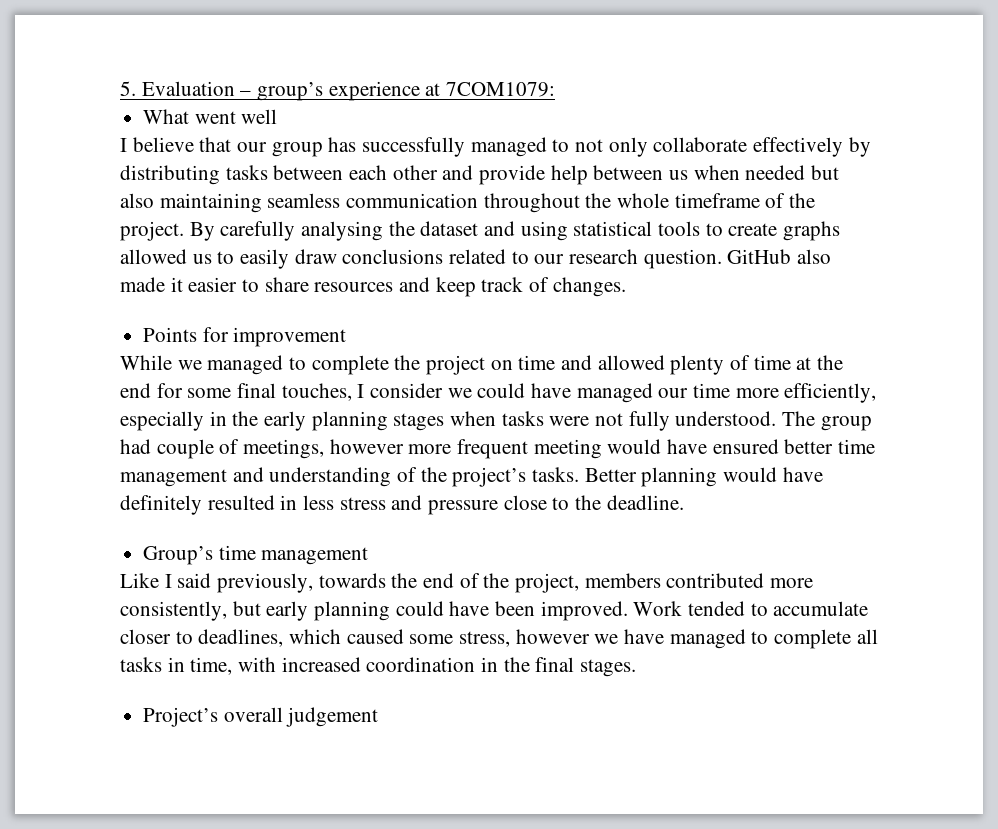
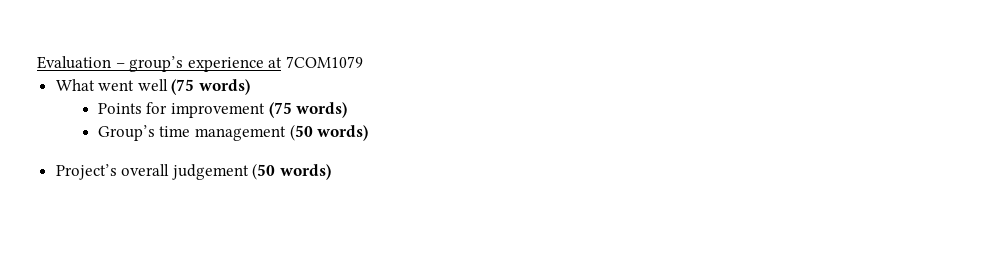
- 5. Evaluation – group’s experience at 7COM1079:
+ Evaluation – group’s experience at 7COM1079
- What went well
- I believe that our group has successfully managed to not only collaborate effectively by distributing tasks between each other and provide help between us when needed but also maintaining seamless communication throughout the whole timeframe of the project. By carefully analysing the dataset and using statistical tools to create graphs allowed us to easily draw conclusions related to our research question. GitHub also made it easier to share resources and keep track of changes.
- Points for improvement
- While we managed to complete the project on time and allowed plenty of time at the end for some final touches, I consider we could have managed our time more efficiently, especially in the early planning stages when tasks were not fully understood. The group had couple of meetings, however more frequent meeting would have ensured better time management and understanding of the project’s tasks. Better planning would have definitely resulted in less stress and pressure close to the deadline.
- Group’s time management
- Like I said previously, towards the end of the project, members contributed more consistently, but early planning could have been improved. Work tended to accumulate closer to deadlines, which caused some stress, however we have managed to complete all tasks in time, with increased coordination in the final stages.
+ What went well (75 words)
+ Points for improvement (75 words)
+ Group’s time management (50 words)
- Project’s overall judgement
+ Project’s overall judgement (50 words)

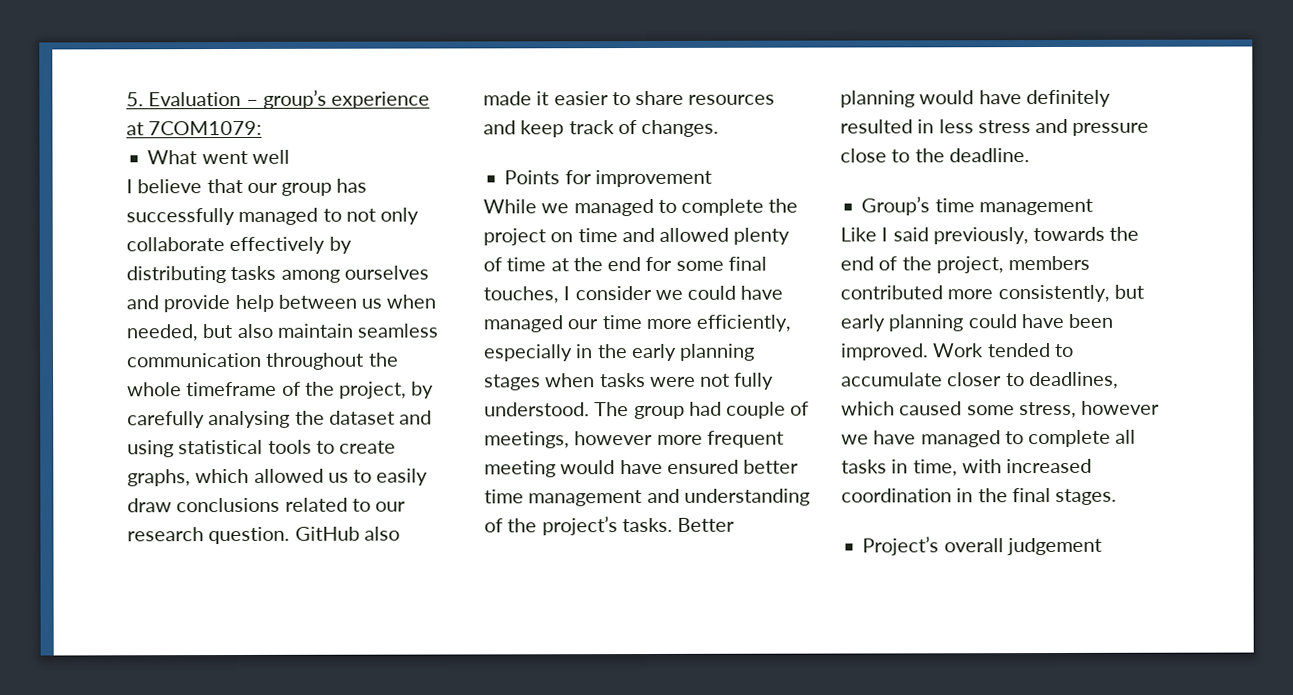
- Evaluation – group’s experience at 7COM1079
+ 5. Evaluation – group’s experience at 7COM1079:
- What went well (75 words)
- Points for improvement (75 words)
- Group’s time management (50 words)
+ What went well
+ I believe that our group has successfully managed to not only collaborate effectively by distributing tasks among ourselves and provide help between us when needed, but also maintain seamless communication throughout the whole timeframe of the project, by carefully analysing the dataset and using statistical tools to create graphs, which allowed us to easily draw conclusions related to our research question. GitHub also made it easier to share resources and keep track of changes.
+ Points for improvement
+ While we managed to complete the project on time and allowed plenty of time at the end for some final touches, I consider we could have managed our time more efficiently, especially in the early planning stages when tasks were not fully understood. The group had couple of meetings, however more frequent meeting would have ensured better time management and understanding of the project’s tasks. Better planning would have definitely resulted in less stress and pressure close to the deadline.
+ Group’s time management
+ Like I said previously, towards the end of the project, members contributed more consistently, but early planning could have been improved. Work tended to accumulate closer to deadlines, which caused some stress, however we have managed to complete all tasks in time, with increased coordination in the final stages.
- Project’s overall judgement (50 words)
+ Project’s overall judgement

